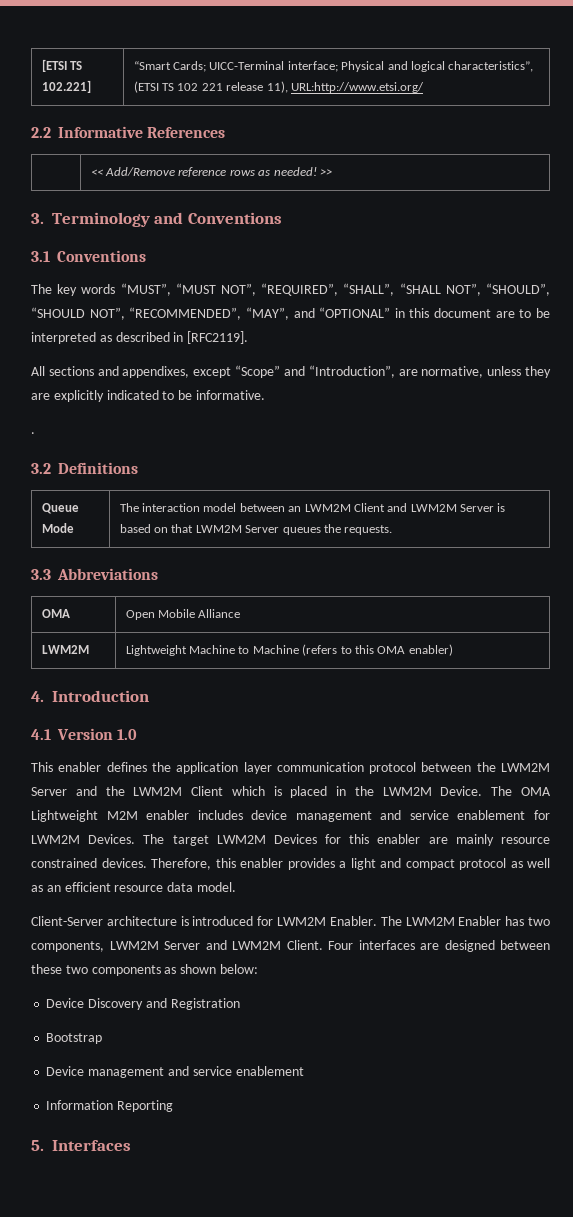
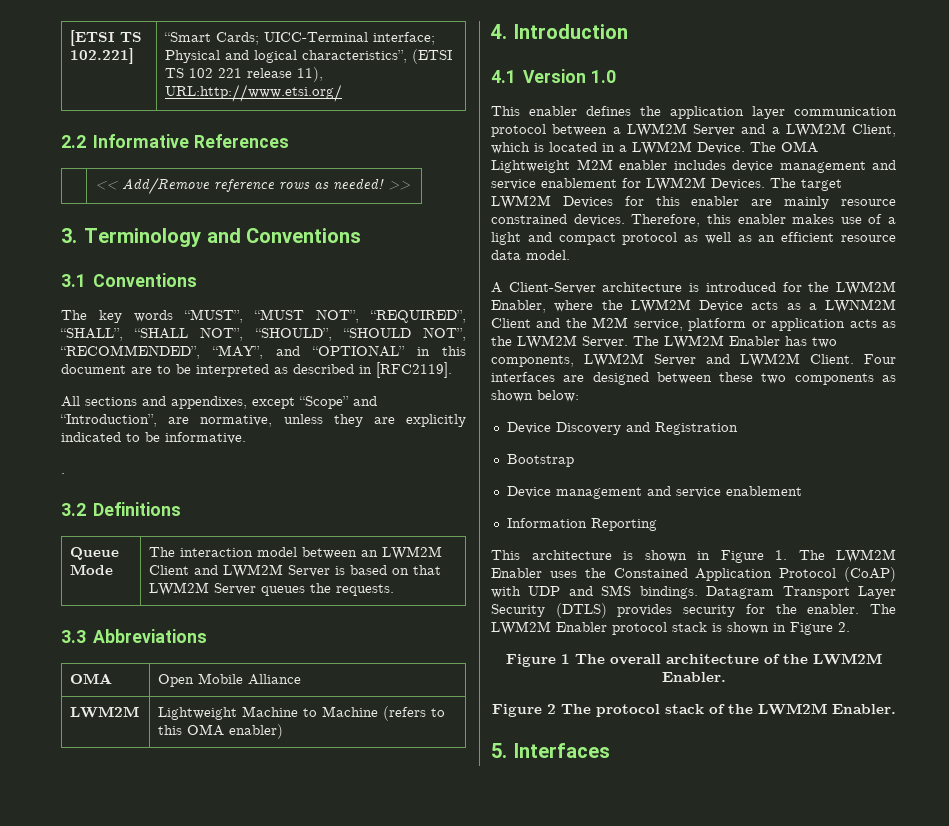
- This enabler defines the application layer communication protocol between the LWM2M Server and the LWM2M Client which is placed in the LWM2M Device.
+ This enabler defines the application layer communication protocol between a LWM2M Server and a LWM2M Client, which is located in a LWM2M Device.
- Therefore, this enabler provides a light and compact protocol as well as an efficient resource data model.
+ Therefore, this enabler makes use of a light and compact protocol as well as an efficient resource data model.
- Client-Server architecture is introduced for LWM2M Enabler.
+ A Client-Server architecture is introduced for the LWM2M Enabler, where the LWM2M Device acts as a LWNM2M Client and the M2M service, platform or application acts as the LWM2M Server.
+ This architecture is shown in Figure 1. The LWM2M Enabler uses the Constained Application Protocol (CoAP) with UDP and SMS bindings. Datagram Transport Layer Security (DTLS) provides security for the enabler. The LWM2M Enabler protocol stack is shown in Figure 2.
+ Figure 1 The overall architecture of the LWM2M Enabler.
+ Figure 2 The protocol stack of the LWM2M Enabler.

